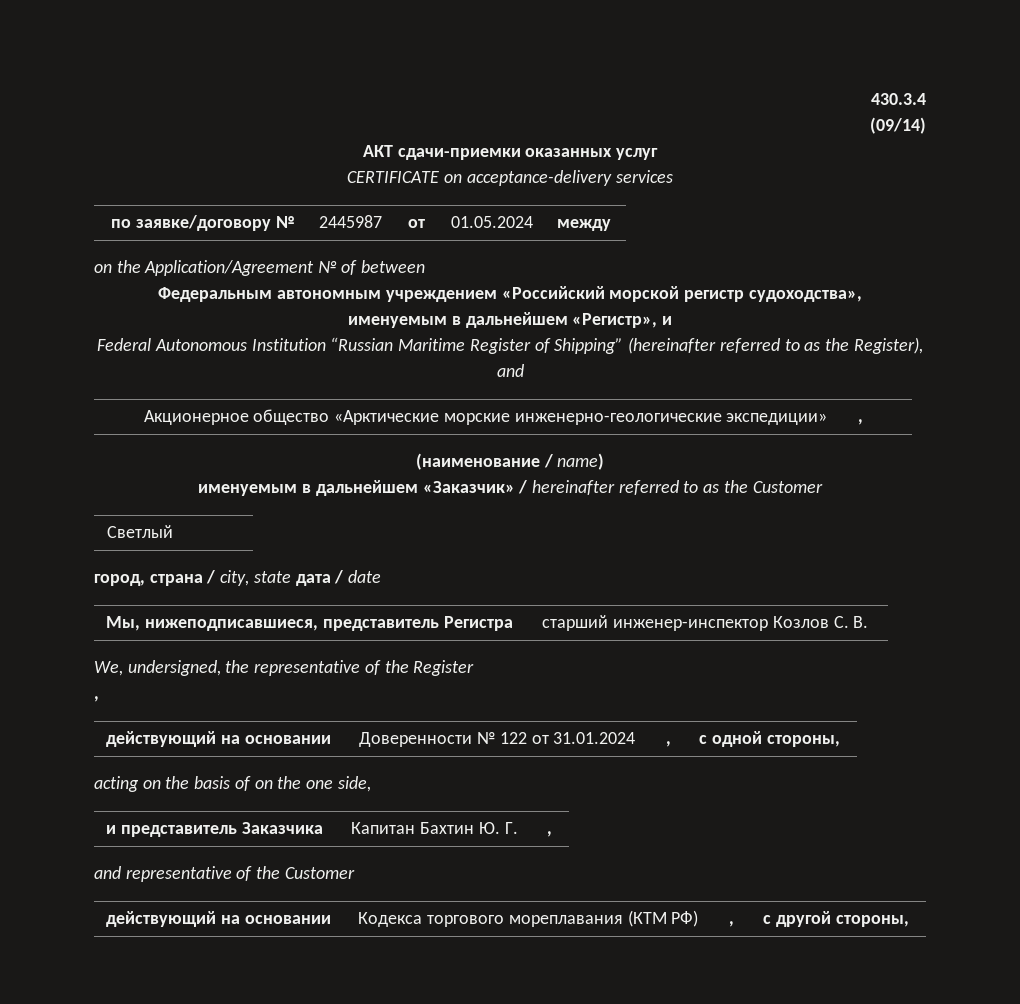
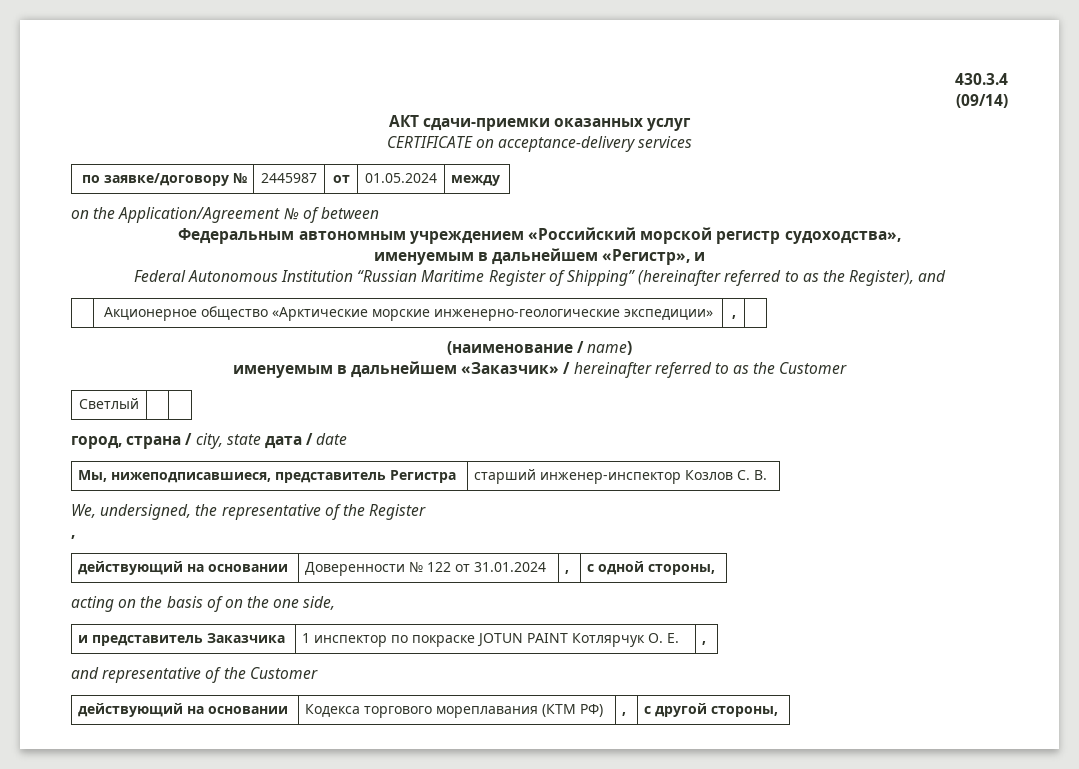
- и представитель Заказчика | Капитан Бахтин Ю. Г. | ,
+ и представитель Заказчика | 1 инспектор по покраске JOTUN PAINT Котлярчук О. Е. | ,

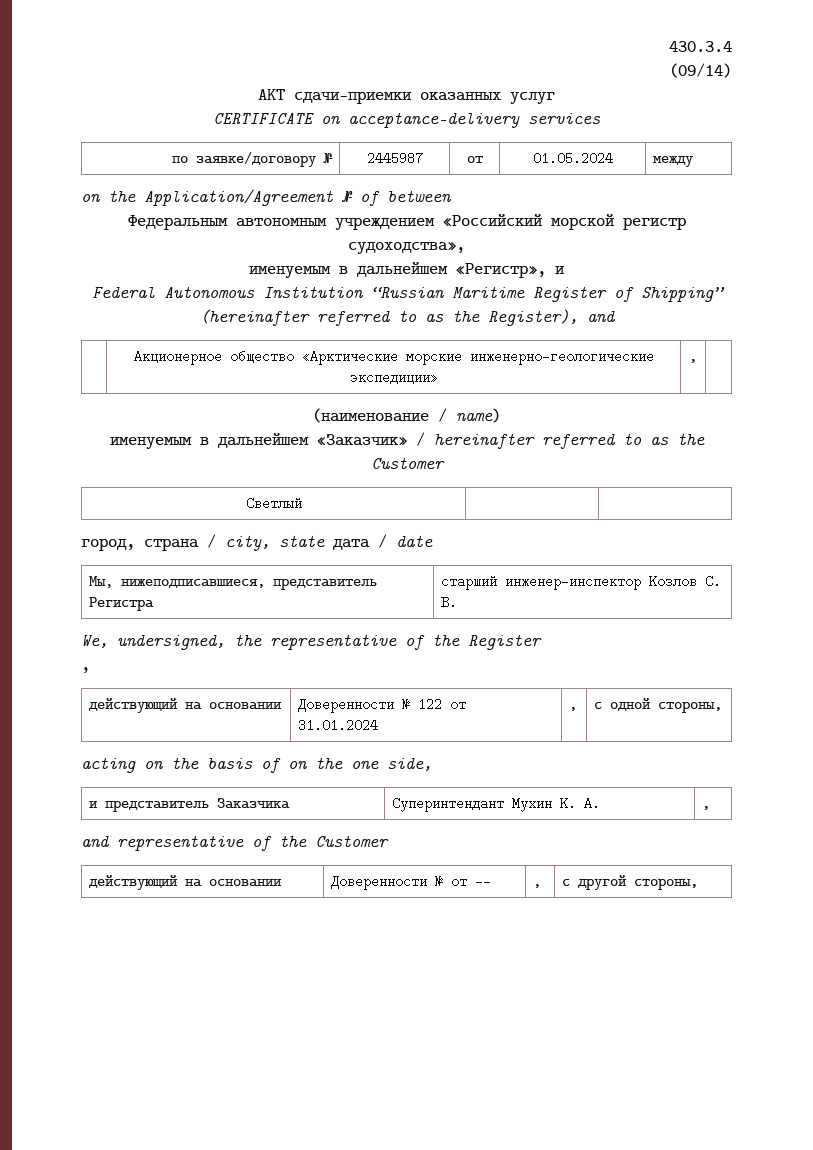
- и представитель Заказчика | 1 инспектор по покраске JOTUN PAINT Котлярчук О. Е. | ,
+ и представитель Заказчика | Суперинтендант Мухин К. А. | ,
- действующий на основании | Кодекса торгового мореплавания (КТМ РФ) | , | с другой стороны,
+ действующий на основании | Доверенности № от -- | , | с другой стороны,

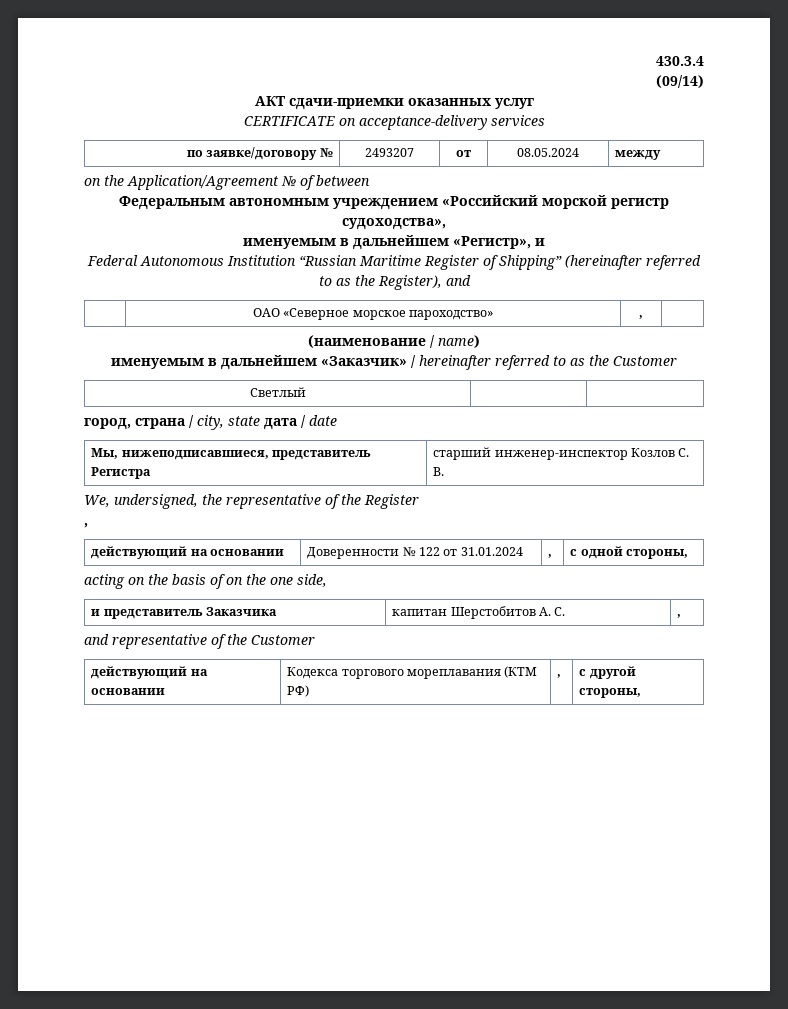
- по заявке/договору № | 2445987 | от | 01.05.2024 | между
+ по заявке/договору № | 2493207 | от | 08.05.2024 | между
- | Акционерное общество «Арктические морские инженерно-геологические экспедиции» | , |
+ | ОАО «Северное морское пароходство» | , |
- и представитель Заказчика | Суперинтендант Мухин К. А. | ,
+ и представитель Заказчика | капитан Шерстобитов А. С. | ,
- действующий на основании | Доверенности № от -- | , | с другой стороны,
+ действующий на основании | Кодекса торгового мореплавания (КТМ РФ) | , | с другой стороны,

